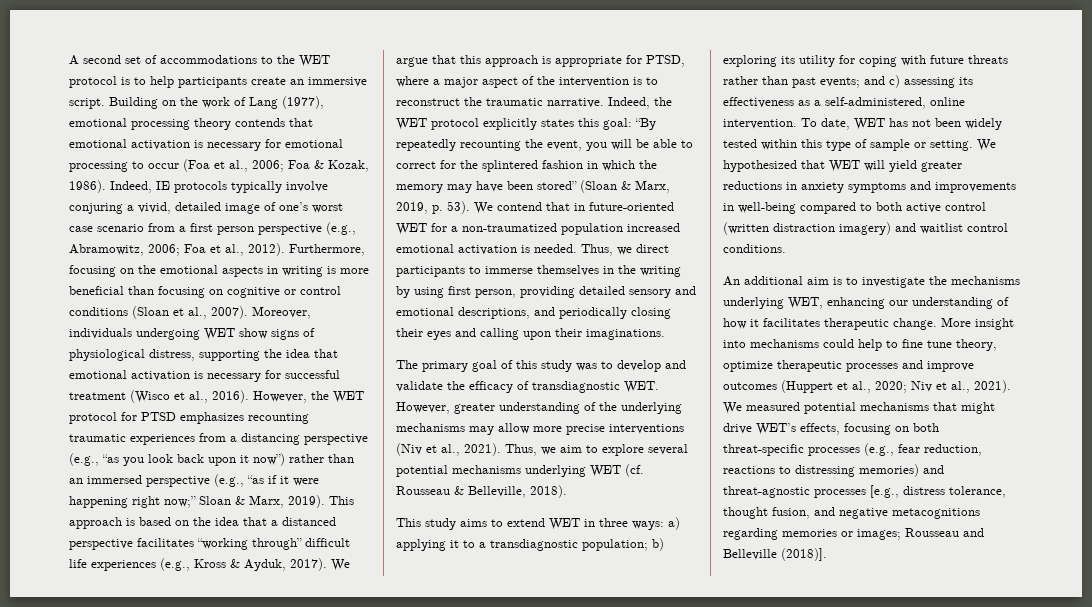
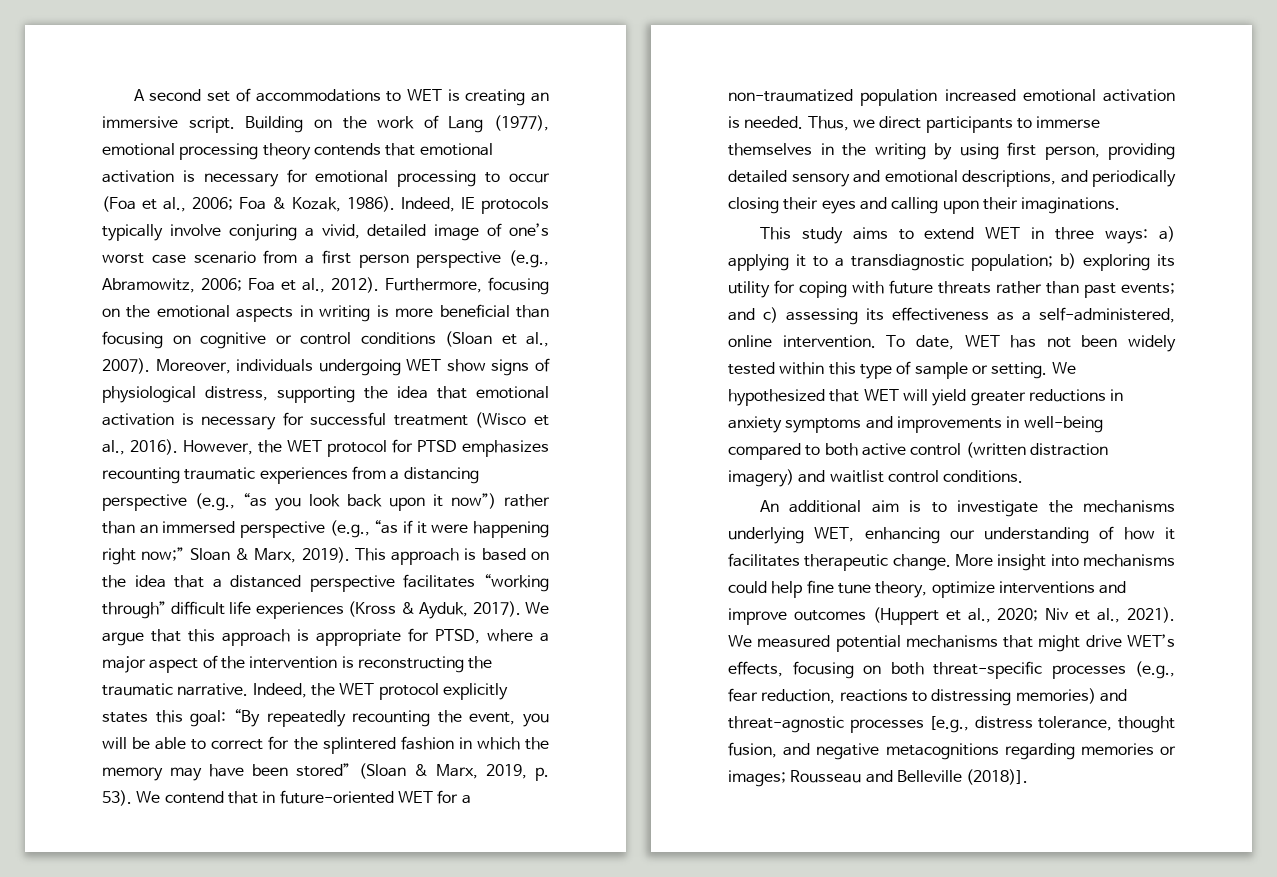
- A second set of accommodations to the WET protocol is to help participants create an immersive script.
+ A second set of accommodations to WET is creating an immersive script.
- This approach is based on the idea that a distanced perspective facilitates “working through” difficult life experiences (e.g., Kross & Ayduk, 2017).
+ This approach is based on the idea that a distanced perspective facilitates “working through” difficult life experiences (Kross & Ayduk, 2017).
- We argue that this approach is appropriate for PTSD, where a major aspect of the intervention is to reconstruct the traumatic narrative.
+ We argue that this approach is appropriate for PTSD, where a major aspect of the intervention is reconstructing the traumatic narrative.
- The primary goal of this study was to develop and validate the efficacy of transdiagnostic WET. However, greater understanding of the underlying mechanisms may allow more precise interventions (Niv et al., 2021). Thus, we aim to explore several potential mechanisms underlying WET (cf. Rousseau & Belleville, 2018).
- More insight into mechanisms could help to fine tune theory, optimize therapeutic processes and improve outcomes (Huppert et al., 2020; Niv et al., 2021).
+ More insight into mechanisms could help fine tune theory, optimize interventions and improve outcomes (Huppert et al., 2020; Niv et al., 2021).

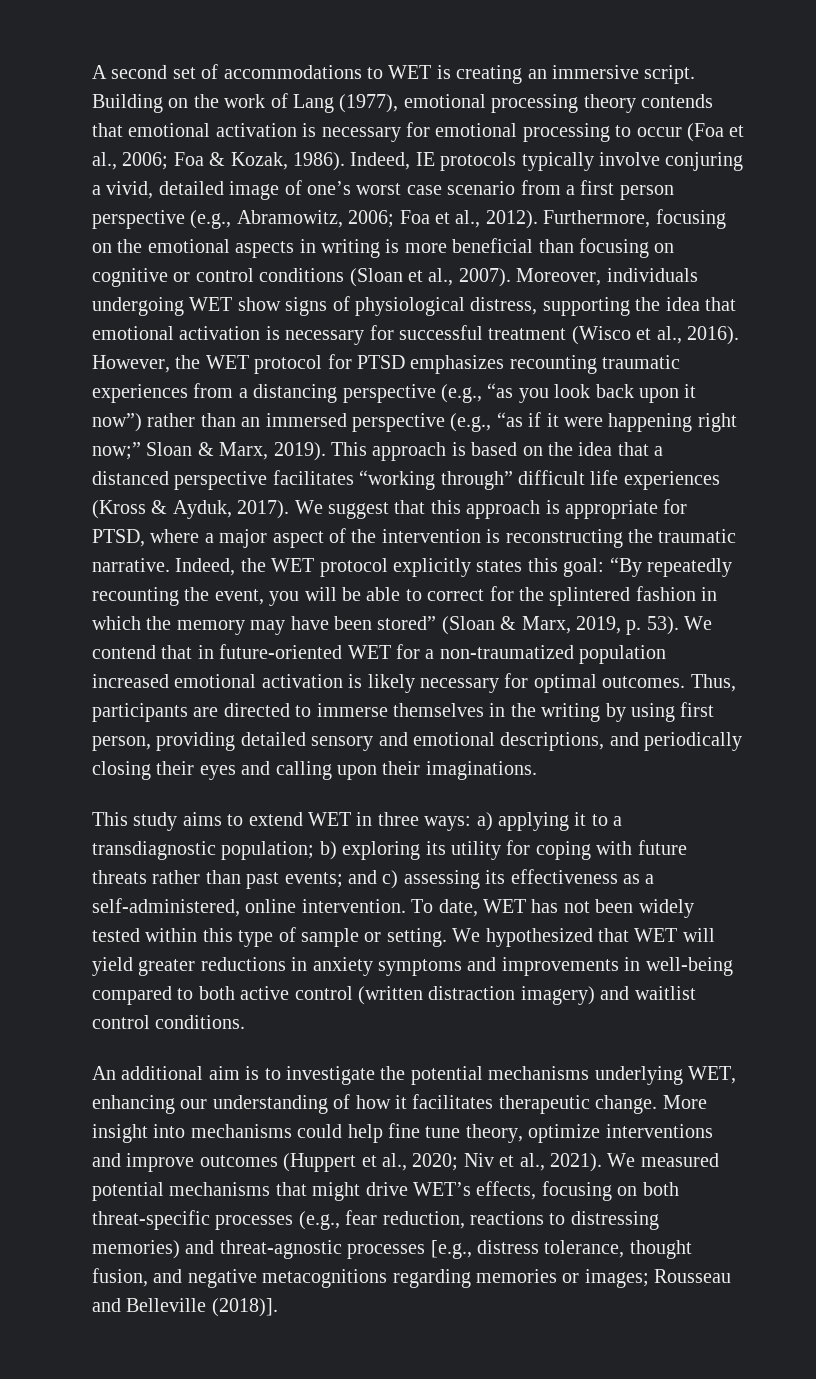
- We argue that this approach is appropriate for PTSD, where a major aspect of the intervention is reconstructing the traumatic narrative.
+ We suggest that this approach is appropriate for PTSD, where a major aspect of the intervention is reconstructing the traumatic narrative.
- We contend that in future-oriented WET for a non-traumatized population increased emotional activation is needed. Thus, we direct participants to immerse themselves in the writing by using first person, providing detailed sensory and emotional descriptions, and periodically closing their eyes and calling upon their imaginations.
+ We contend that in future-oriented WET for a non-traumatized population increased emotional activation is likely necessary for optimal outcomes. Thus, participants are directed to immerse themselves in the writing by using first person, providing detailed sensory and emotional descriptions, and periodically closing their eyes and calling upon their imaginations.
- An additional aim is to investigate the mechanisms underlying WET, enhancing our understanding of how it facilitates therapeutic change.
+ An additional aim is to investigate the potential mechanisms underlying WET, enhancing our understanding of how it facilitates therapeutic change.

